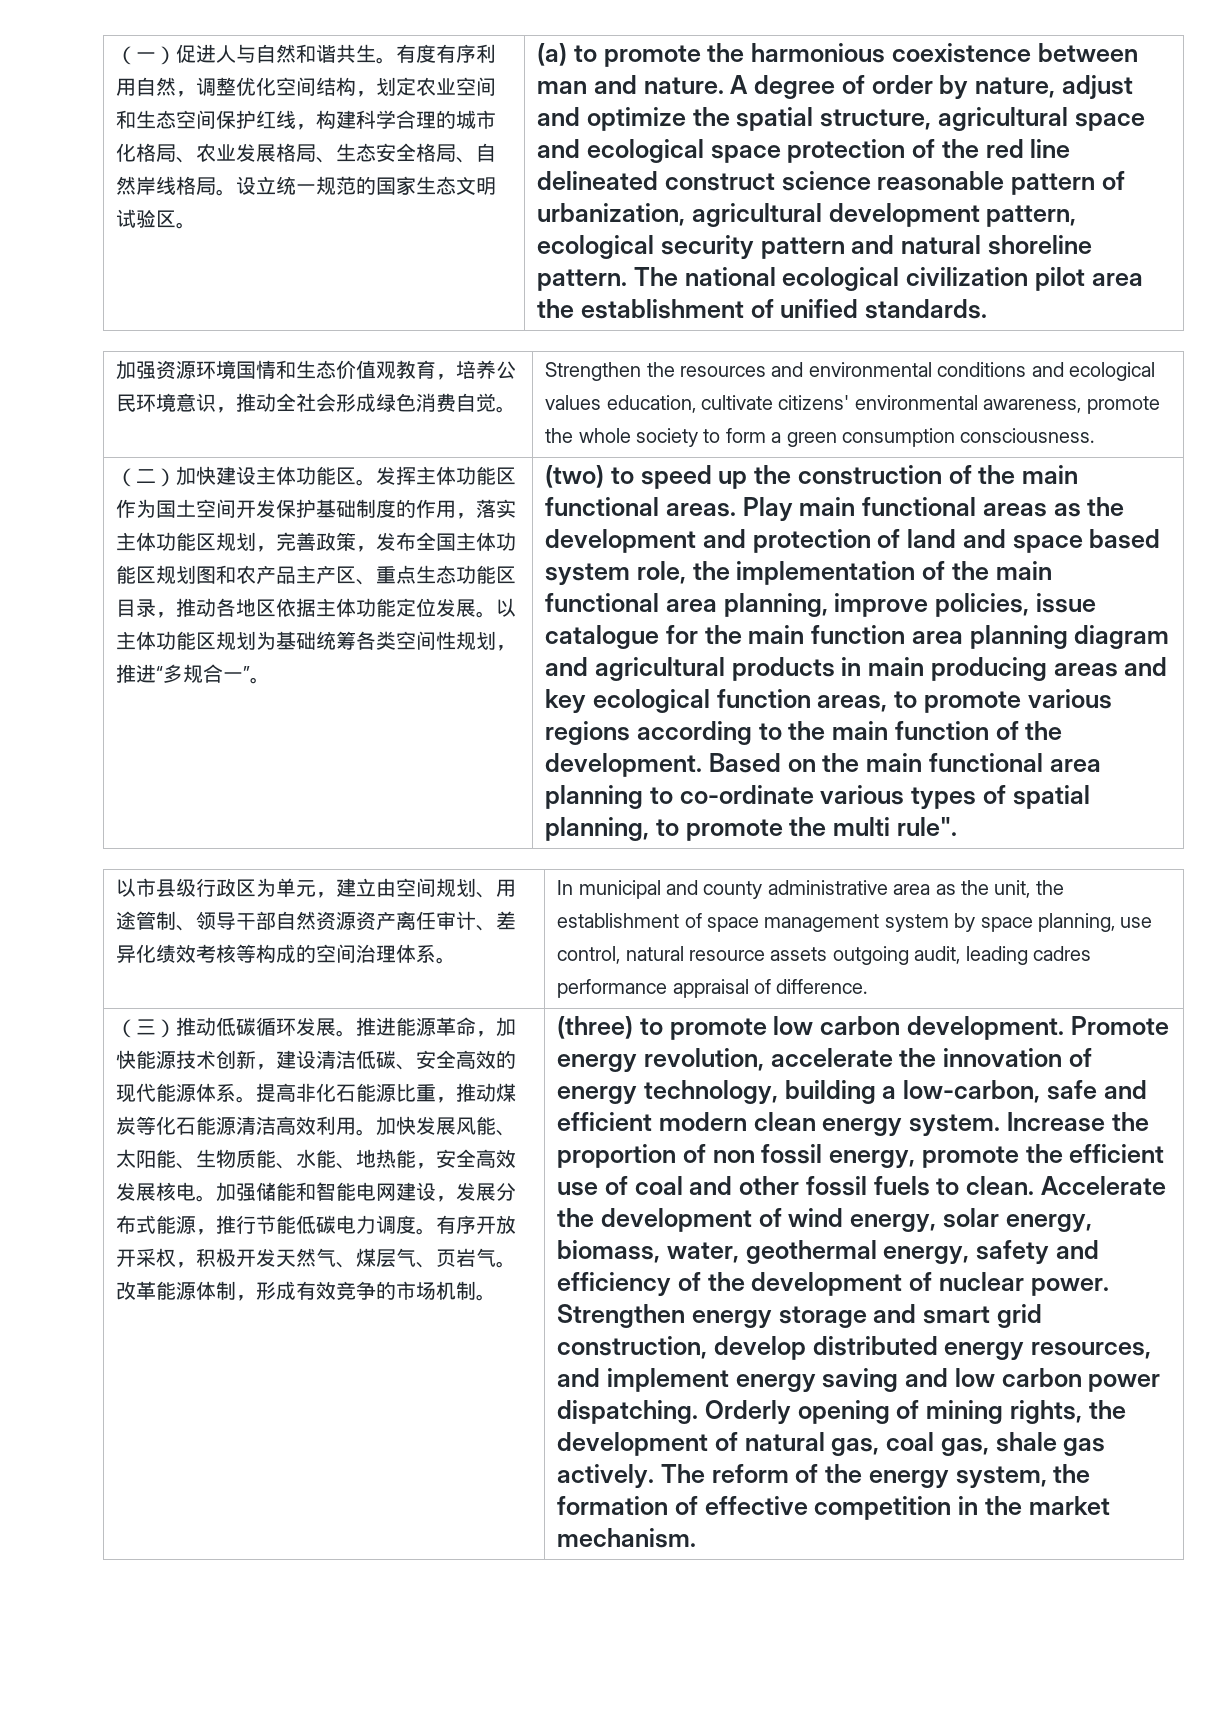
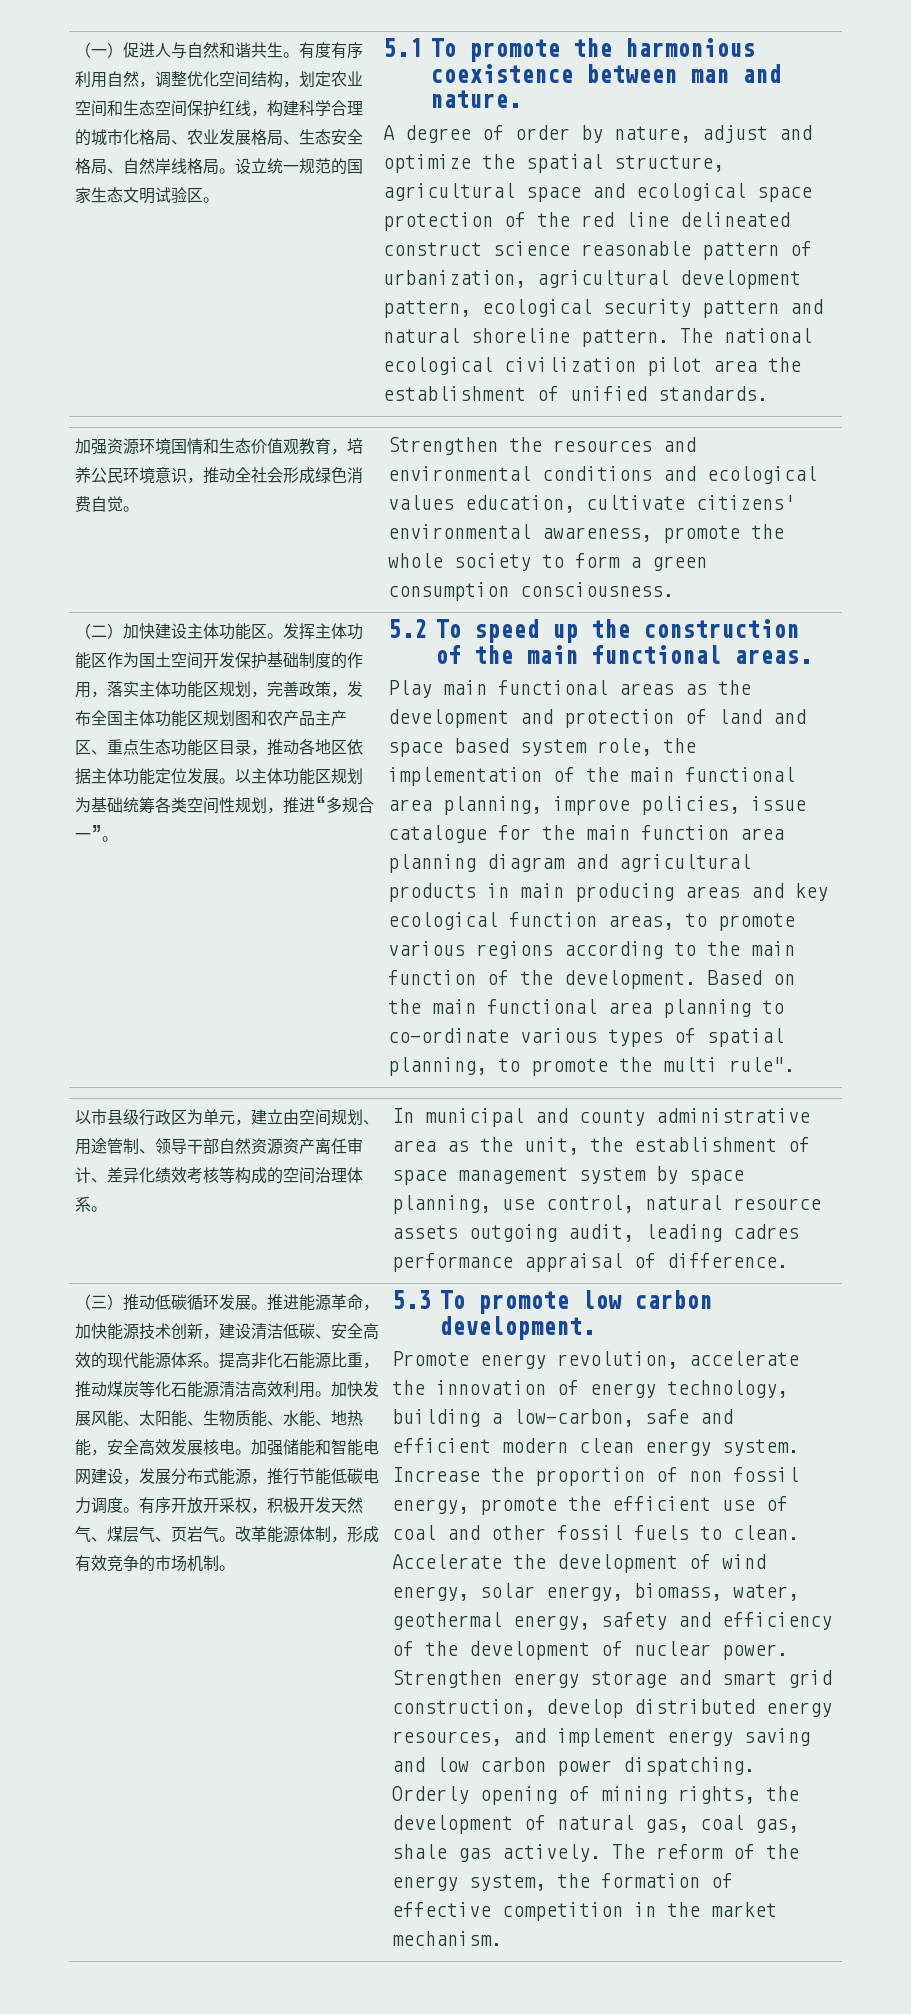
- (a) to promote the harmonious coexistence between man and nature. A degree of order by nature, adjust and optimize the spatial structure, agricultural space and ecological space protection of the red line delineated construct science reasonable pattern of urbanization, agricultural development pattern, ecological security pattern and natural shoreline pattern.
+ 5.1 To promote the harmonious coexistence between man and nature.
+ A degree of order by nature, adjust and optimize the spatial structure, agricultural space and ecological space protection of the red line delineated construct science reasonable pattern of urbanization, agricultural development pattern, ecological security pattern and natural shoreline pattern.
- (two) to speed up the construction of the main functional areas. Play main functional areas as the development and protection of land and space based system role, the implementation of the main functional area planning, improve policies, issue catalogue for the main function area planning diagram and agricultural products in main producing areas and key ecological function areas, to promote various regions according to the main function of the development.
+ 5.2 To speed up the construction of the main functional areas.
+ Play main functional areas as the development and protection of land and space based system role, the implementation of the main functional area planning, improve policies, issue catalogue for the main function area planning diagram and agricultural products in main producing areas and key ecological function areas, to promote various regions according to the main function of the development.
- (three) to promote low carbon development. Promote energy revolution, accelerate the innovation of energy technology, building a low-carbon, safe and efficient modern clean energy system.
+ 5.3 To promote low carbon development.
+ Promote energy revolution, accelerate the innovation of energy technology, building a low-carbon, safe and efficient modern clean energy system.

